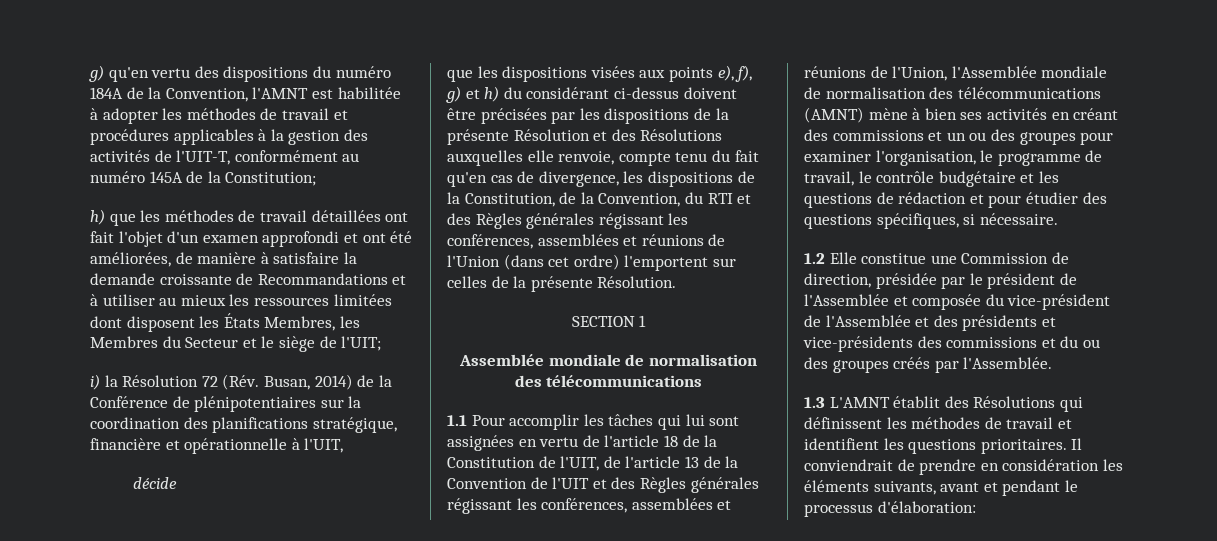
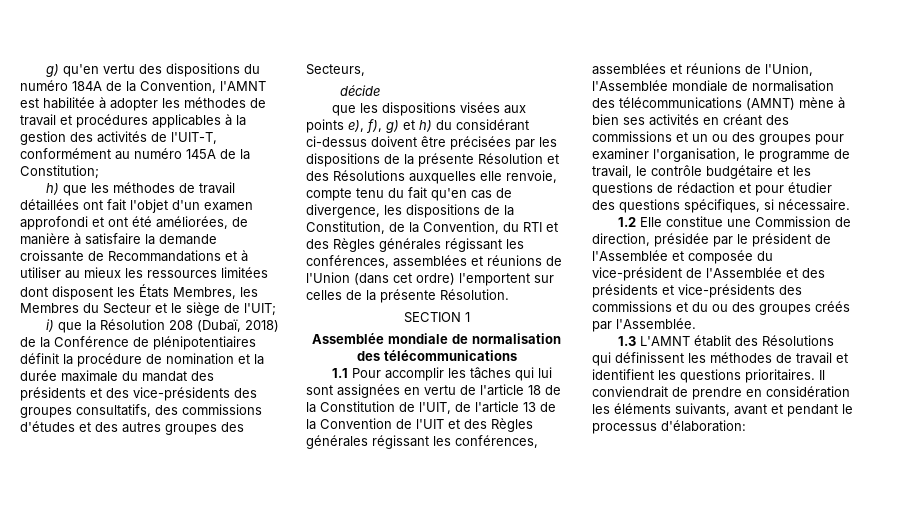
- i) la Résolution 72 (Rév. Busan, 2014) de la Conférence de plénipotentiaires sur la coordination des planifications stratégique, financière et opérationnelle à l'UIT,
+ i) que la Résolution 208 (Dubaï, 2018) de la Conférence de plénipotentiaires définit la procédure de nomination et la durée maximale du mandat des présidents et des vice-présidents des groupes consultatifs, des commissions d'études et des autres groupes des Secteurs,

